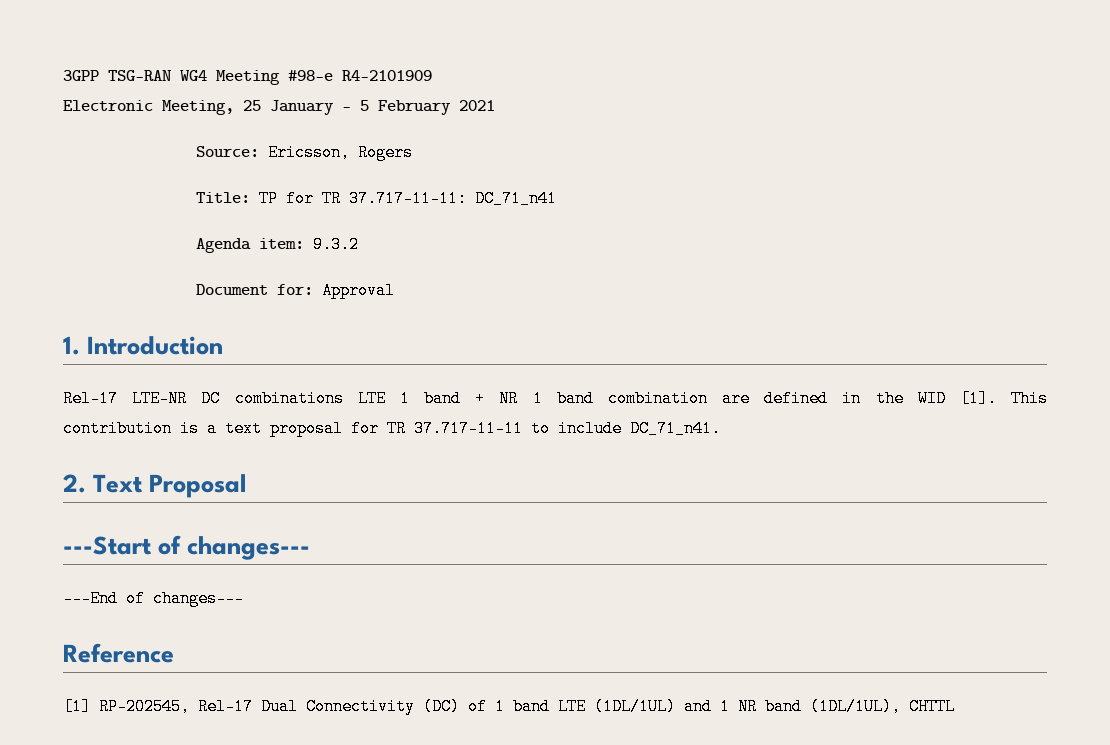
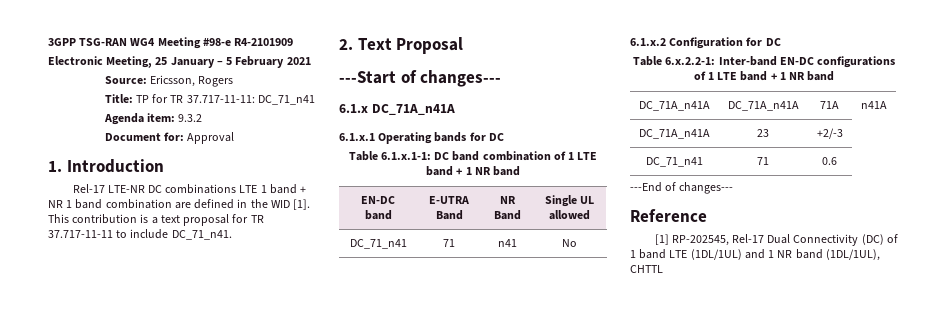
+ 6.1.x DC_71A_n41A
+ 6.1.x.1 Operating bands for DC
+ Table 6.1.x.1-1: DC band combination of 1 LTE band + 1 NR band
+ EN-DC band | E-UTRA Band | NR Band | Single UL allowed
+ DC_71_n41 | 71 | n41 | No
+ 6.1.x.2 Configuration for DC
+ Table 6.x.2.2-1: Inter-band EN-DC configurations of 1 LTE band + 1 NR band
+ DC_71A_n41A | DC_71A_n41A | 71A | n41A
+ DC_71A_n41A | 23 | +2/-3
+ DC_71_n41 | 71 | 0.6

